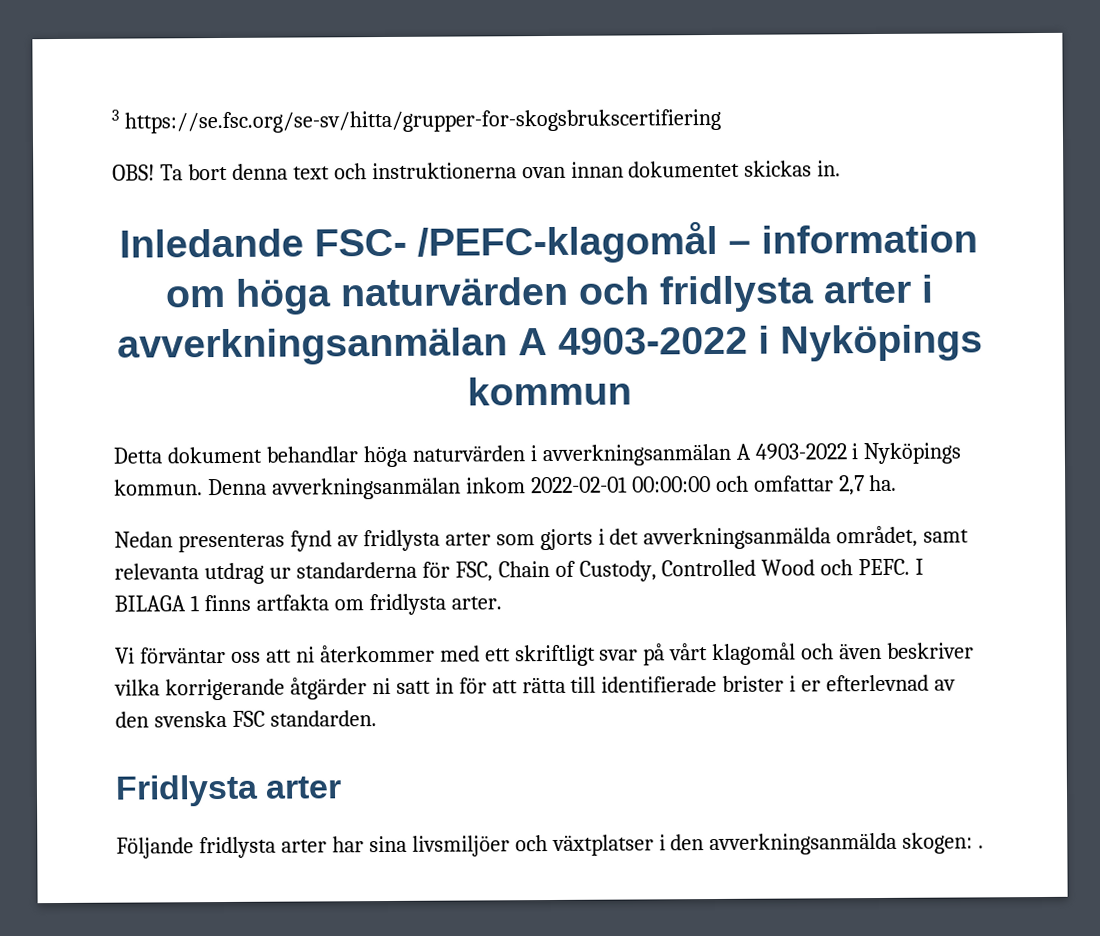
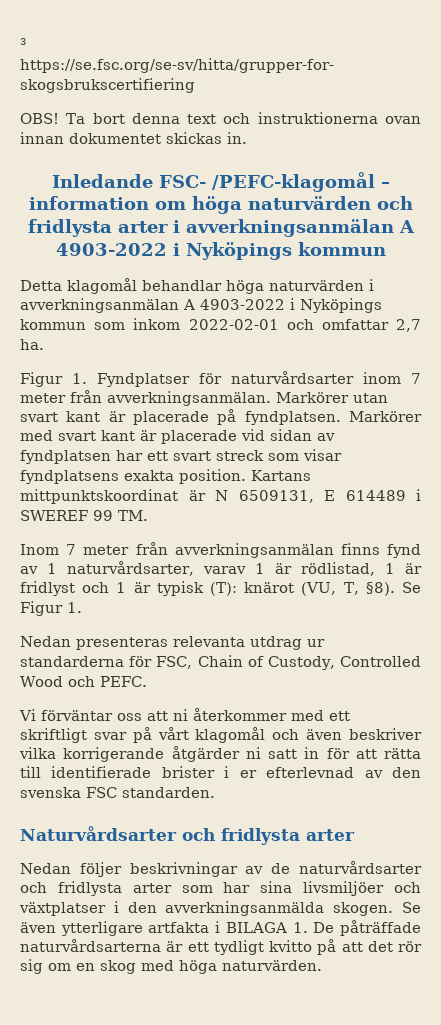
- Detta dokument behandlar höga naturvärden i avverkningsanmälan A 4903-2022 i Nyköpings kommun. Denna avverkningsanmälan inkom 2022-02-01 00:00:00 och omfattar 2,7 ha.
+ Detta klagomål behandlar höga naturvärden i avverkningsanmälan A 4903-2022 i Nyköpings kommun som inkom 2022-02-01 och omfattar 2,7 ha.
- Nedan presenteras fynd av fridlysta arter som gjorts i det avverkningsanmälda området, samt relevanta utdrag ur standarderna för FSC, Chain of Custody, Controlled Wood och PEFC. I BILAGA 1 finns artfakta om fridlysta arter.
+ Figur 1. Fyndplatser för naturvårdsarter inom 7 meter från avverkningsanmälan. Markörer utan svart kant är placerade på fyndplatsen. Markörer med svart kant är placerade vid sidan av fyndplatsen har ett svart streck som visar fyndplatsens exakta position. Kartans mittpunktskoordinat är N 6509131, E 614489 i SWEREF 99 TM.
+ Inom 7 meter från avverkningsanmälan finns fynd av 1 naturvårdsarter, varav 1 är rödlistad, 1 är fridlyst och 1 är typisk (T): knärot (VU, T, §8). Se Figur 1.
+ Nedan presenteras relevanta utdrag ur standarderna för FSC, Chain of Custody, Controlled Wood och PEFC.
- Fridlysta arter
- Följande fridlysta arter har sina livsmiljöer och växtplatser i den avverkningsanmälda skogen: .
+ Naturvårdsarter och fridlysta arter
+ Nedan följer beskrivningar av de naturvårdsarter och fridlysta arter som har sina livsmiljöer och växtplatser i den avverkningsanmälda skogen. Se även ytterligare artfakta i BILAGA 1. De påträffade naturvårdsarterna är ett tydligt kvitto på att det rör sig om en skog med höga naturvärden.

